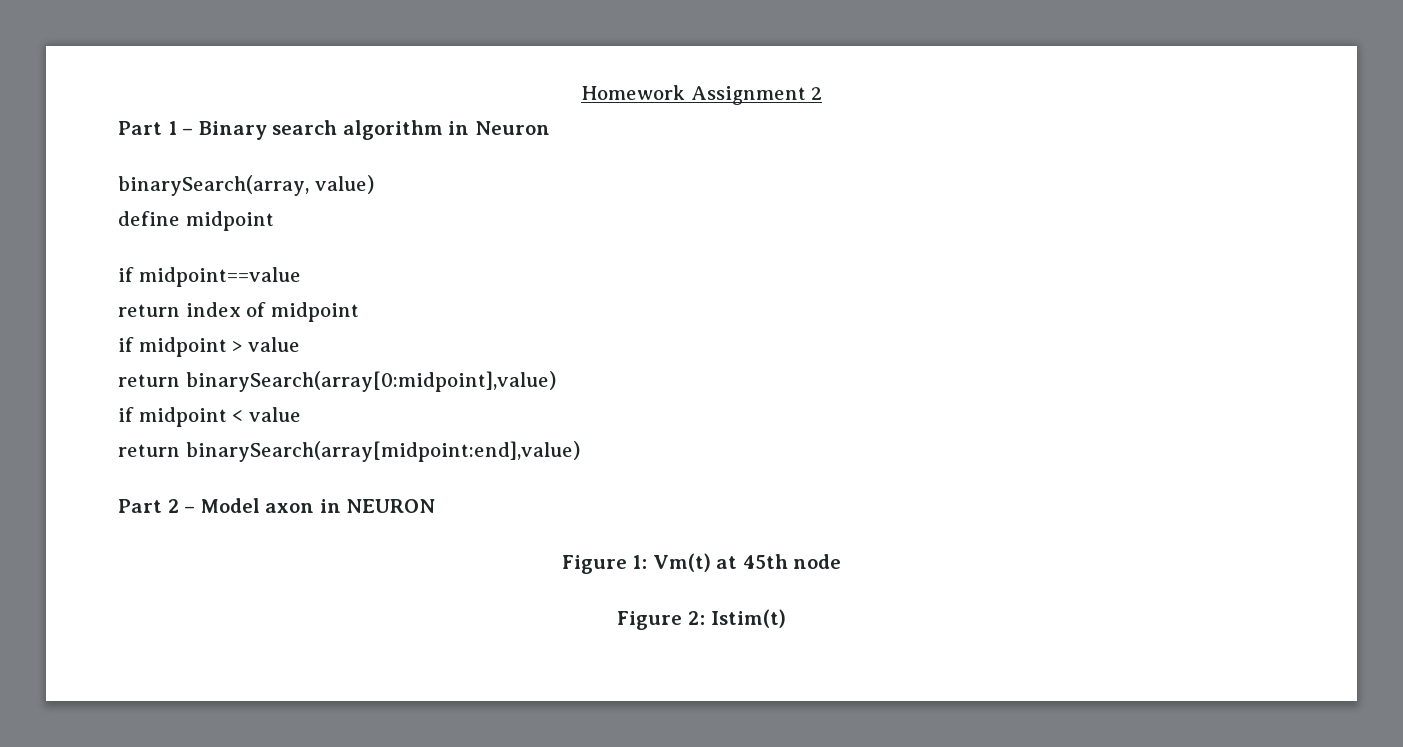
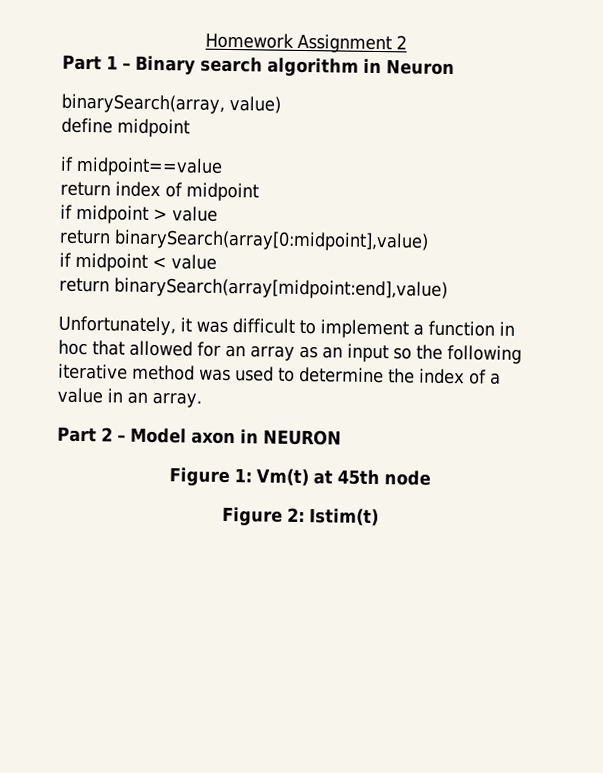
+ Unfortunately, it was difficult to implement a function in hoc that allowed for an array as an input so the following iterative method was used to determine the index of a value in an array.

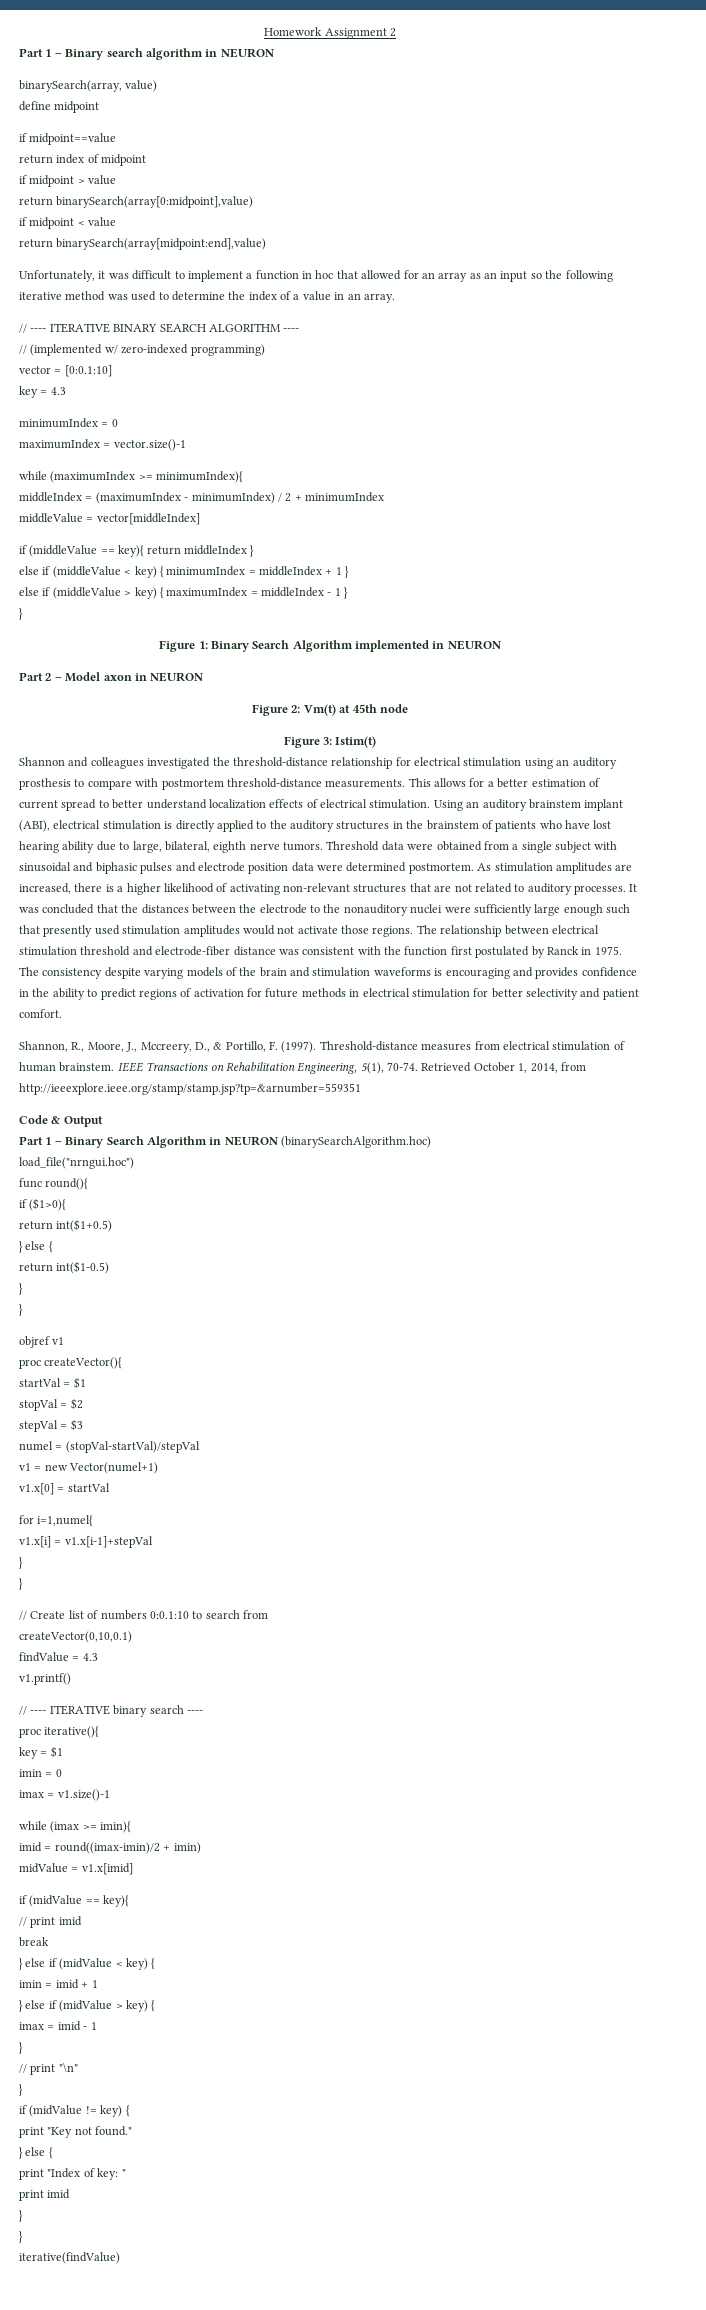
- Part 1 – Binary search algorithm in Neuron
+ Part 1 – Binary search algorithm in NEURON
+ // ---- ITERATIVE BINARY SEARCH ALGORITHM ----
+ // (implemented w/ zero-indexed programming)
+ vector = [0:0.1:10]
+ key = 4.3
+ minimumIndex = 0
+ maximumIndex = vector.size()-1
+ while (maximumIndex >= minimumIndex){
+ middleIndex = (maximumIndex - minimumIndex) / 2 + minimumIndex
+ middleValue = vector[middleIndex]
+ if (middleValue == key){ return middleIndex }
+ else if (middleValue < key) { minimumIndex = middleIndex + 1 }
+ else if (middleValue > key) { maximumIndex = middleIndex - 1 }
+ }
+ Figure 1: Binary Search Algorithm implemented in NEURON
- Figure 1: Vm(t) at 45th node
+ Figure 2: Vm(t) at 45th node
- Figure 2: Istim(t)
+ Figure 3: Istim(t)
+ Shannon and colleagues investigated the threshold-distance relationship for electrical stimulation using an auditory prosthesis to compare with postmortem threshold-distance measurements. This allows for a better estimation of current spread to better understand localization effects of electrical stimulation. Using an auditory brainstem implant (ABI), electrical stimulation is directly applied to the auditory structures in the brainstem of patients who have lost hearing ability due to large, bilateral, eighth nerve tumors. Threshold data were obtained from a single subject with sinusoidal and biphasic pulses and electrode position data were determined postmortem. As stimulation amplitudes are increased, there is a higher likelihood of activating non-relevant structures that are not related to auditory processes. It was concluded that the distances between the electrode to the nonauditory nuclei were sufficiently large enough such that presently used stimulation amplitudes would not activate those regions. The relationship between electrical stimulation threshold and electrode-fiber distance was consistent with the function first postulated by Ranck in 1975. The consistency despite varying models of the brain and stimulation waveforms is encouraging and provides confidence in the ability to predict regions of activation for future methods in electrical stimulation for better selectivity and patient comfort.
+ Shannon, R., Moore, J., Mccreery, D., & Portillo, F. (1997). Threshold-distance measures from electrical stimulation of human brainstem. IEEE Transactions on Rehabilitation Engineering, 5(1), 70-74. Retrieved October 1, 2014, from http://ieeexplore.ieee.org/stamp/stamp.jsp?tp=&arnumber=559351
+ Code & Output
+ Part 1 – Binary Search Algorithm in NEURON (binarySearchAlgorithm.hoc)
+ load_file("nrngui.hoc")
+ func round(){
+ if ($1>0){
+ return int($1+0.5)
+ } else {
+ return int($1-0.5)
+ }
+ }
+ objref v1
+ proc createVector(){
+ startVal = $1
+ stopVal = $2
+ stepVal = $3
+ numel = (stopVal-startVal)/stepVal
+ v1 = new Vector(numel+1)
+ v1.x[0] = startVal
+ for i=1,numel{
+ v1.x[i] = v1.x[i-1]+stepVal
+ }
+ }
+ // Create list of numbers 0:0.1:10 to search from
+ createVector(0,10,0.1)
+ findValue = 4.3
+ v1.printf()
+ // ---- ITERATIVE binary search ----
+ proc iterative(){
+ key = $1
+ imin = 0
+ imax = v1.size()-1
+ while (imax >= imin){
+ imid = round((imax-imin)/2 + imin)
+ midValue = v1.x[imid]
+ if (midValue == key){
+ // print imid
+ break
+ } else if (midValue < key) {
+ imin = imid + 1
+ } else if (midValue > key) {
+ imax = imid - 1
+ }
+ // print "\n"
+ }
+ if (midValue != key) {
+ print "Key not found."
+ } else {
+ print "Index of key: "
+ print imid
+ }
+ }
+ iterative(findValue)

